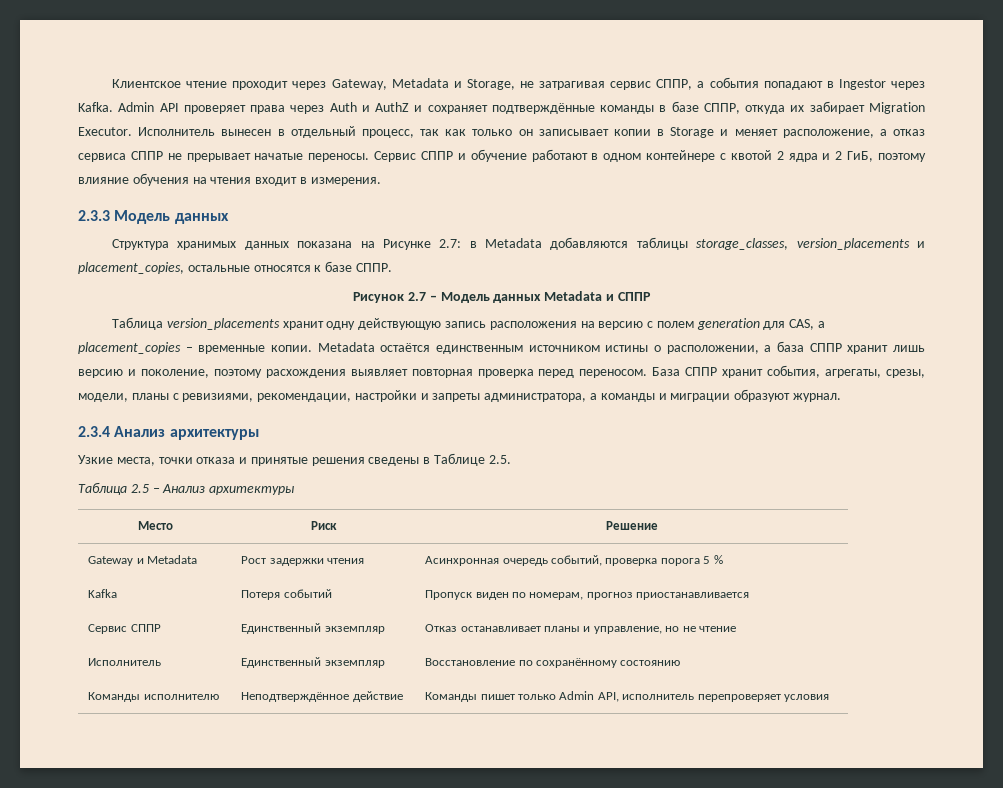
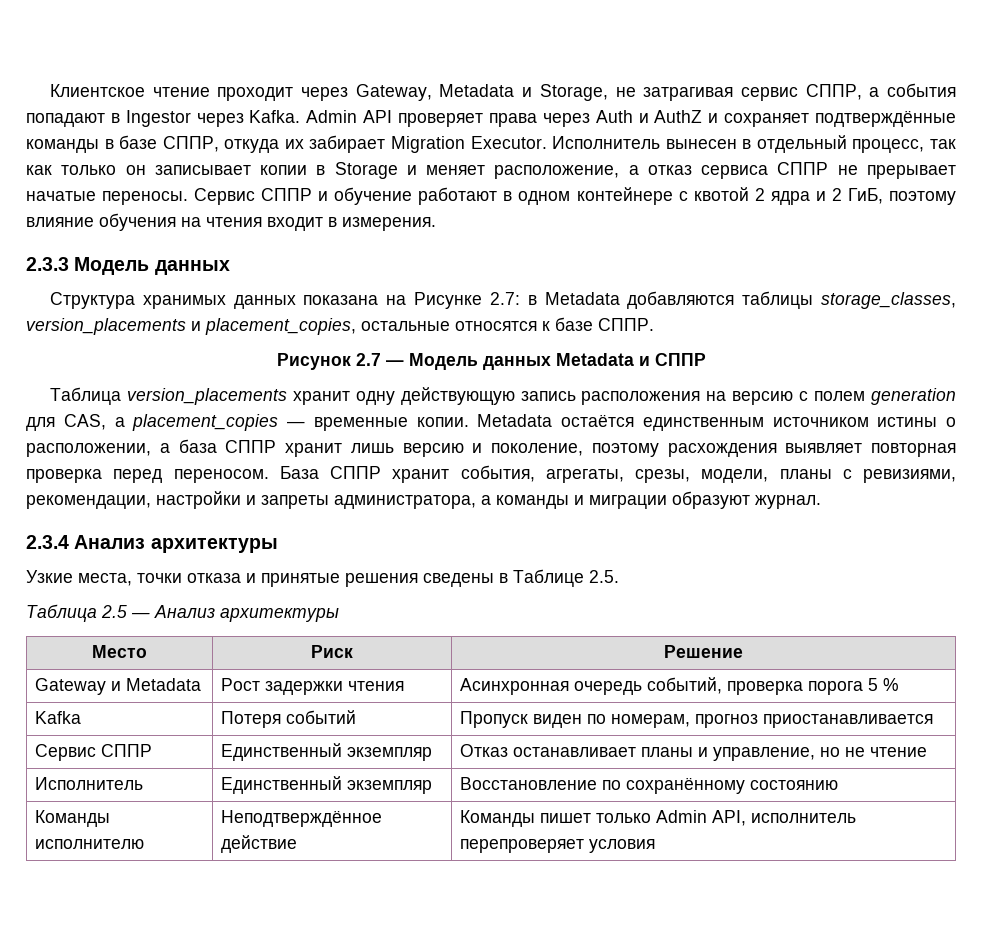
- Рисунок 2.7 – Модель данных Metadata и СППР
+ Рисунок 2.7 — Модель данных Metadata и СППР
- Таблица version_placements хранит одну действующую запись расположения на версию с полем generation для CAS, а placement_copies – временные копии.
+ Таблица version_placements хранит одну действующую запись расположения на версию с полем generation для CAS, а placement_copies — временные копии.
- Таблица 2.5 – Анализ архитектуры
+ Таблица 2.5 — Анализ архитектуры

